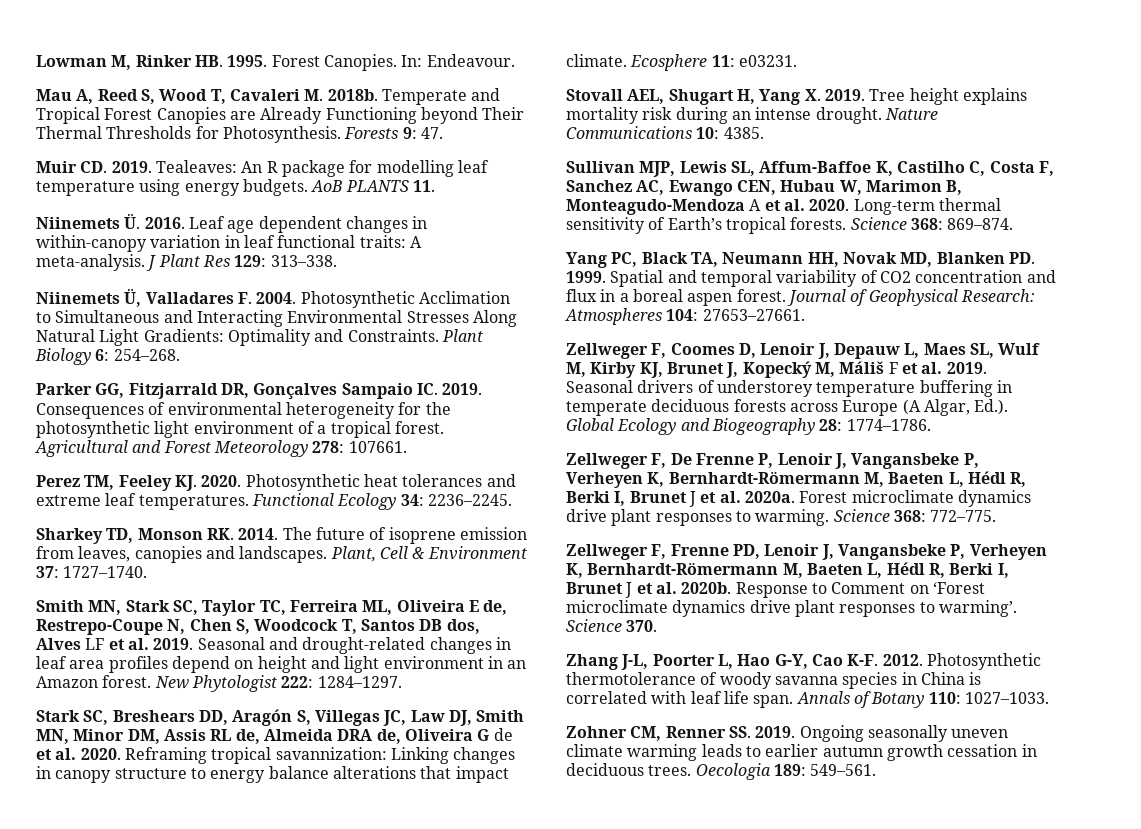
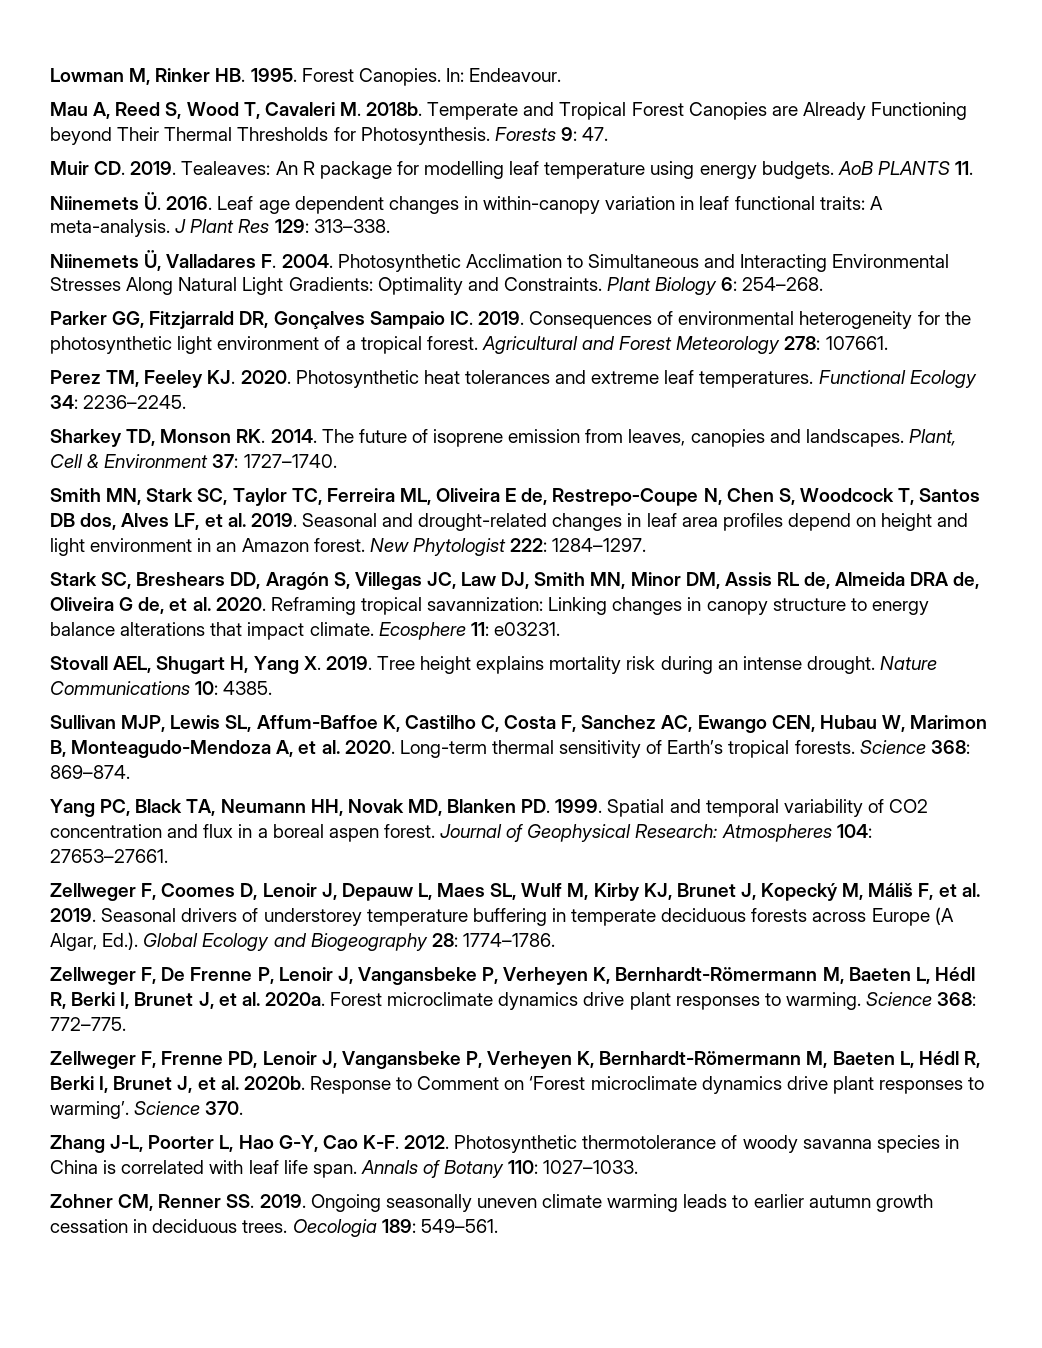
- Smith MN, Stark SC, Taylor TC, Ferreira ML, Oliveira E de, Restrepo‐Coupe N, Chen S, Woodcock T, Santos DB dos, Alves LF et al. 2019.
+ Smith MN, Stark SC, Taylor TC, Ferreira ML, Oliveira E de, Restrepo‐Coupe N, Chen S, Woodcock T, Santos DB dos, Alves LF, et al. 2019.
- Stark SC, Breshears DD, Aragón S, Villegas JC, Law DJ, Smith MN, Minor DM, Assis RL de, Almeida DRA de, Oliveira G de et al. 2020.
+ Stark SC, Breshears DD, Aragón S, Villegas JC, Law DJ, Smith MN, Minor DM, Assis RL de, Almeida DRA de, Oliveira G de, et al. 2020.
- Sullivan MJP, Lewis SL, Affum-Baffoe K, Castilho C, Costa F, Sanchez AC, Ewango CEN, Hubau W, Marimon B, Monteagudo-Mendoza A et al. 2020.
+ Sullivan MJP, Lewis SL, Affum-Baffoe K, Castilho C, Costa F, Sanchez AC, Ewango CEN, Hubau W, Marimon B, Monteagudo-Mendoza A, et al. 2020.
- Zellweger F, Coomes D, Lenoir J, Depauw L, Maes SL, Wulf M, Kirby KJ, Brunet J, Kopecký M, Máliš F et al. 2019.
+ Zellweger F, Coomes D, Lenoir J, Depauw L, Maes SL, Wulf M, Kirby KJ, Brunet J, Kopecký M, Máliš F, et al. 2019.
- Zellweger F, De Frenne P, Lenoir J, Vangansbeke P, Verheyen K, Bernhardt-Römermann M, Baeten L, Hédl R, Berki I, Brunet J et al. 2020a.
+ Zellweger F, De Frenne P, Lenoir J, Vangansbeke P, Verheyen K, Bernhardt-Römermann M, Baeten L, Hédl R, Berki I, Brunet J, et al. 2020a.
- Zellweger F, Frenne PD, Lenoir J, Vangansbeke P, Verheyen K, Bernhardt-Römermann M, Baeten L, Hédl R, Berki I, Brunet J et al. 2020b.
+ Zellweger F, Frenne PD, Lenoir J, Vangansbeke P, Verheyen K, Bernhardt-Römermann M, Baeten L, Hédl R, Berki I, Brunet J, et al. 2020b.

